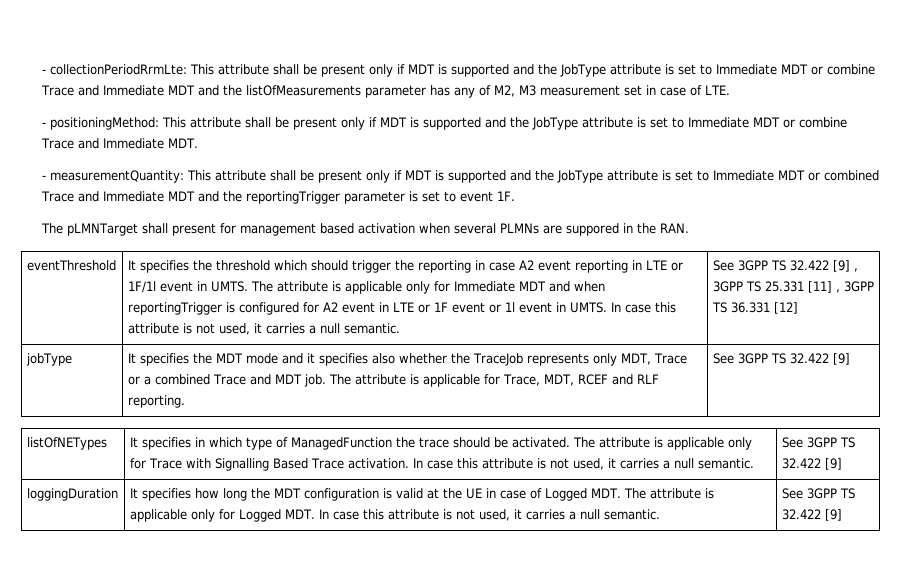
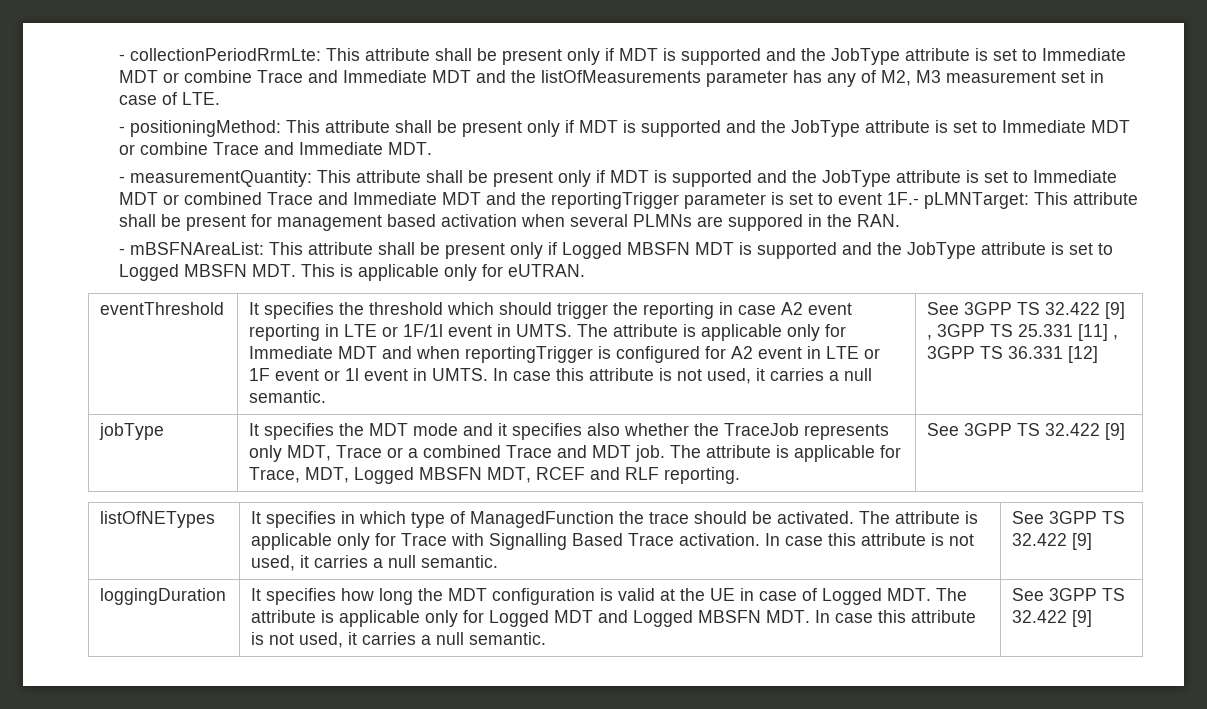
- - measurementQuantity: This attribute shall be present only if MDT is supported and the JobType attribute is set to Immediate MDT or combined Trace and Immediate MDT and the reportingTrigger parameter is set to event 1F.
- The pLMNTarget shall present for management based activation when several PLMNs are suppored in the RAN.
+ - measurementQuantity: This attribute shall be present only if MDT is supported and the JobType attribute is set to Immediate MDT or combined Trace and Immediate MDT and the reportingTrigger parameter is set to event 1F.- pLMNTarget: This attribute shall be present for management based activation when several PLMNs are suppored in the RAN.
+ - mBSFNAreaList: This attribute shall be present only if Logged MBSFN MDT is supported and the JobType attribute is set to Logged MBSFN MDT. This is applicable only for eUTRAN.
- The attribute is applicable for Trace, MDT, RCEF and RLF reporting.
+ The attribute is applicable for Trace, MDT, Logged MBSFN MDT, RCEF and RLF reporting.
- It specifies how long the MDT configuration is valid at the UE in case of Logged MDT. The attribute is applicable only for Logged MDT. In case this attribute is not used, it carries a null semantic.
+ It specifies how long the MDT configuration is valid at the UE in case of Logged MDT. The attribute is applicable only for Logged MDT and Logged MBSFN MDT. In case this attribute is not used, it carries a null semantic.

